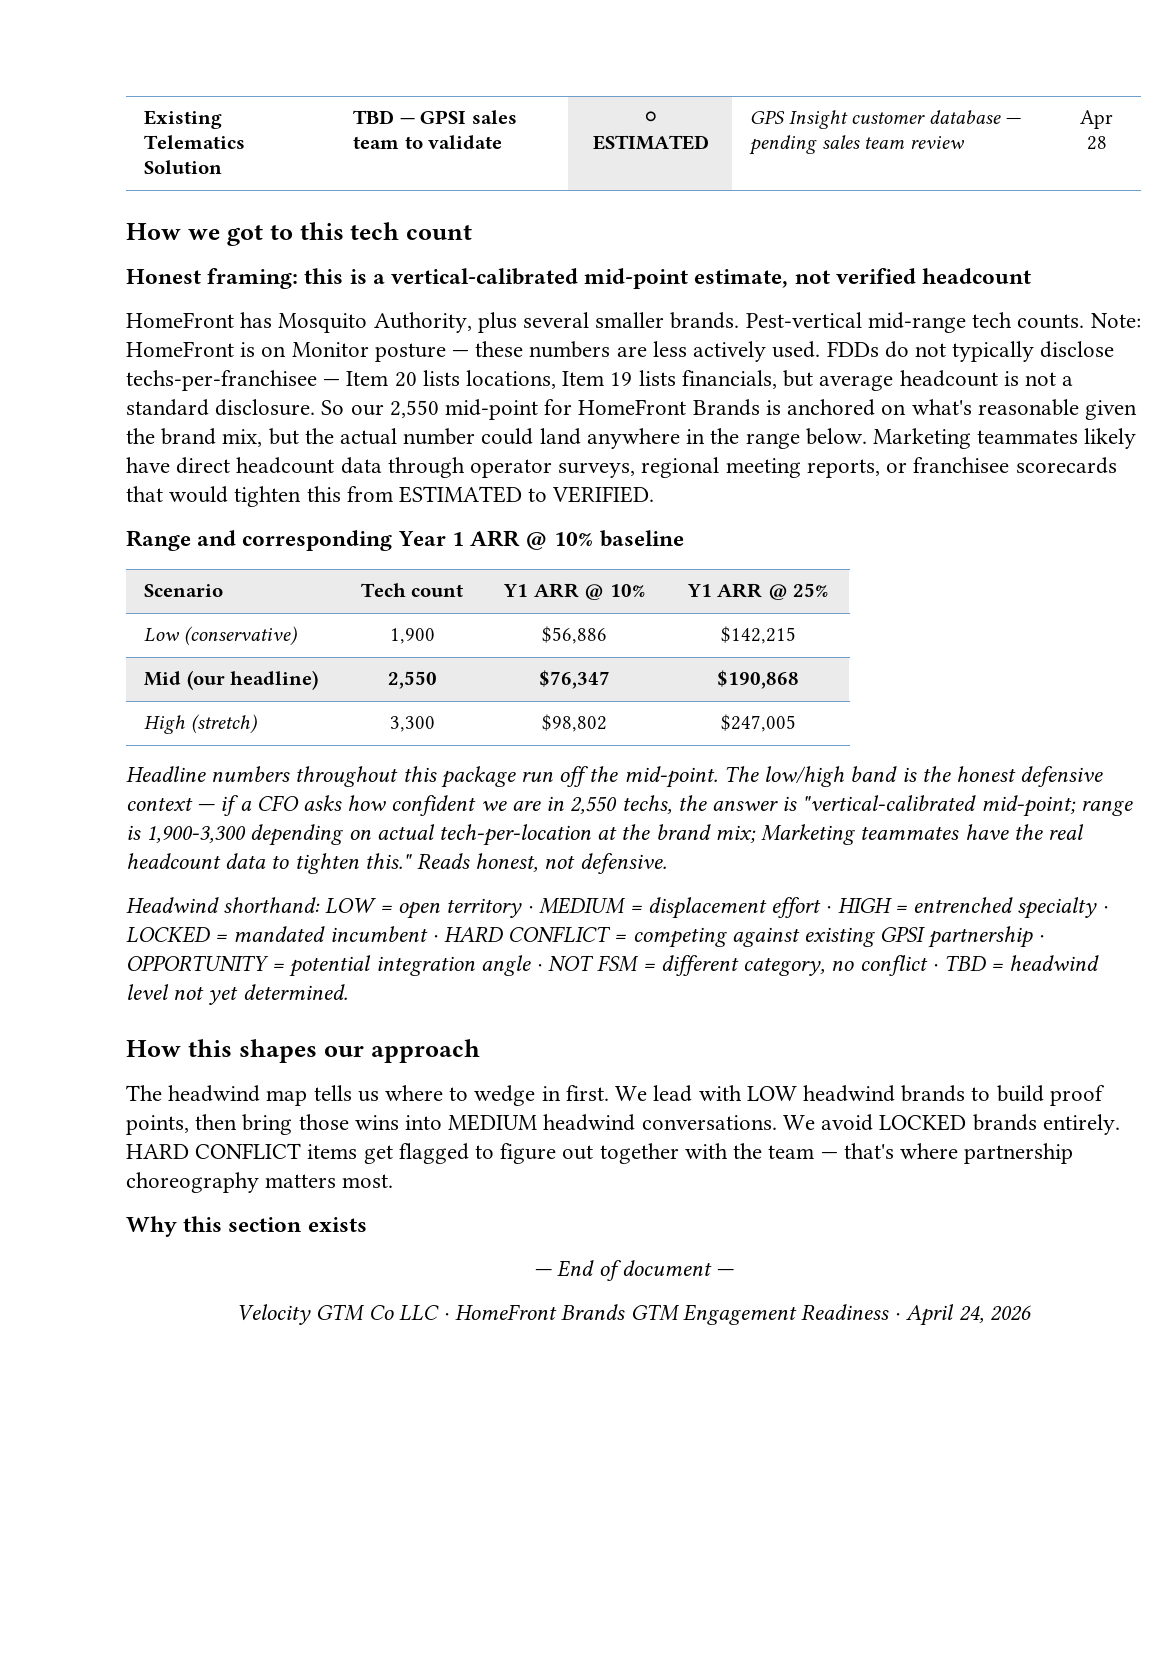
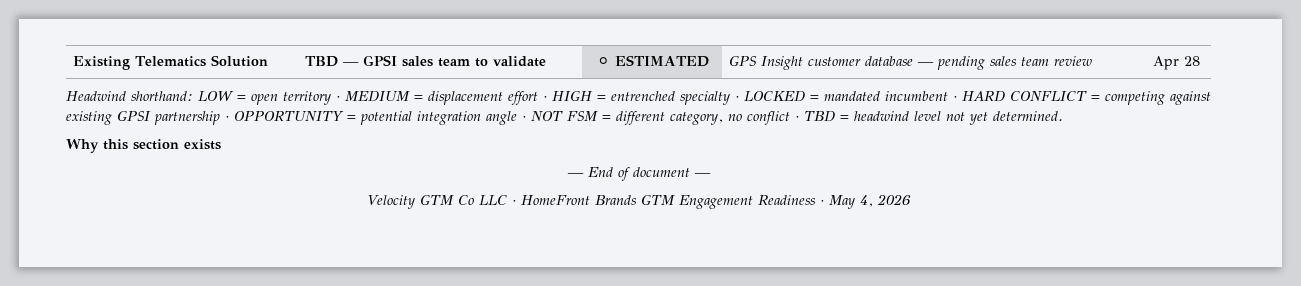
- How we got to this tech count
- Honest framing: this is a vertical-calibrated mid-point estimate, not verified headcount
- HomeFront has Mosquito Authority, plus several smaller brands. Pest-vertical mid-range tech counts. Note: HomeFront is on Monitor posture — these numbers are less actively used. FDDs do not typically disclose techs-per-franchisee — Item 20 lists locations, Item 19 lists financials, but average headcount is not a standard disclosure. So our 2,550 mid-point for HomeFront Brands is anchored on what's reasonable given the brand mix, but the actual number could land anywhere in the range below. Marketing teammates likely have direct headcount data through operator surveys, regional meeting reports, or franchisee scorecards that would tighten this from ESTIMATED to VERIFIED.
- Range and corresponding Year 1 ARR @ 10% baseline
- Scenario | Tech count | Y1 ARR @ 10% | Y1 ARR @ 25%
- Low (conservative) | 1,900 | $56,886 | $142,215
- Mid (our headline) | 2,550 | $76,347 | $190,868
- High (stretch) | 3,300 | $98,802 | $247,005
- Headline numbers throughout this package run off the mid-point. The low/high band is the honest defensive context — if a CFO asks how confident we are in 2,550 techs, the answer is "vertical-calibrated mid-point; range is 1,900-3,300 depending on actual tech-per-location at the brand mix; Marketing teammates have the real headcount data to tighten this." Reads honest, not defensive.
- How this shapes our approach
- The headwind map tells us where to wedge in first. We lead with LOW headwind brands to build proof points, then bring those wins into MEDIUM headwind conversations. We avoid LOCKED brands entirely. HARD CONFLICT items get flagged to figure out together with the team — that's where partnership choreography matters most.
- Velocity GTM Co LLC · HomeFront Brands GTM Engagement Readiness · April 24, 2026
+ Velocity GTM Co LLC · HomeFront Brands GTM Engagement Readiness · May 4, 2026

